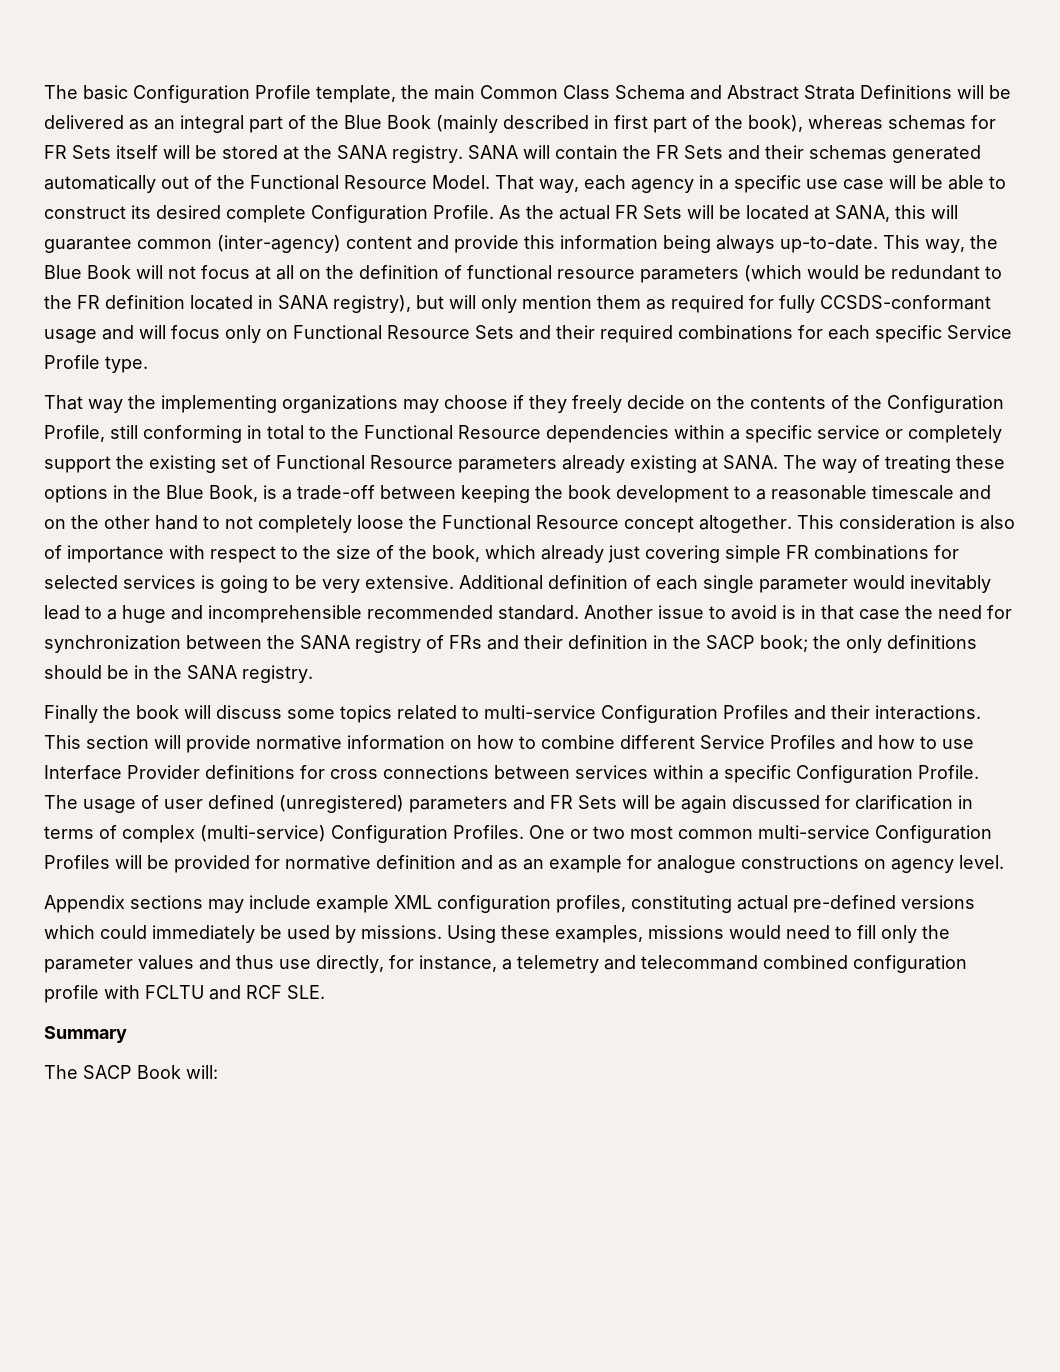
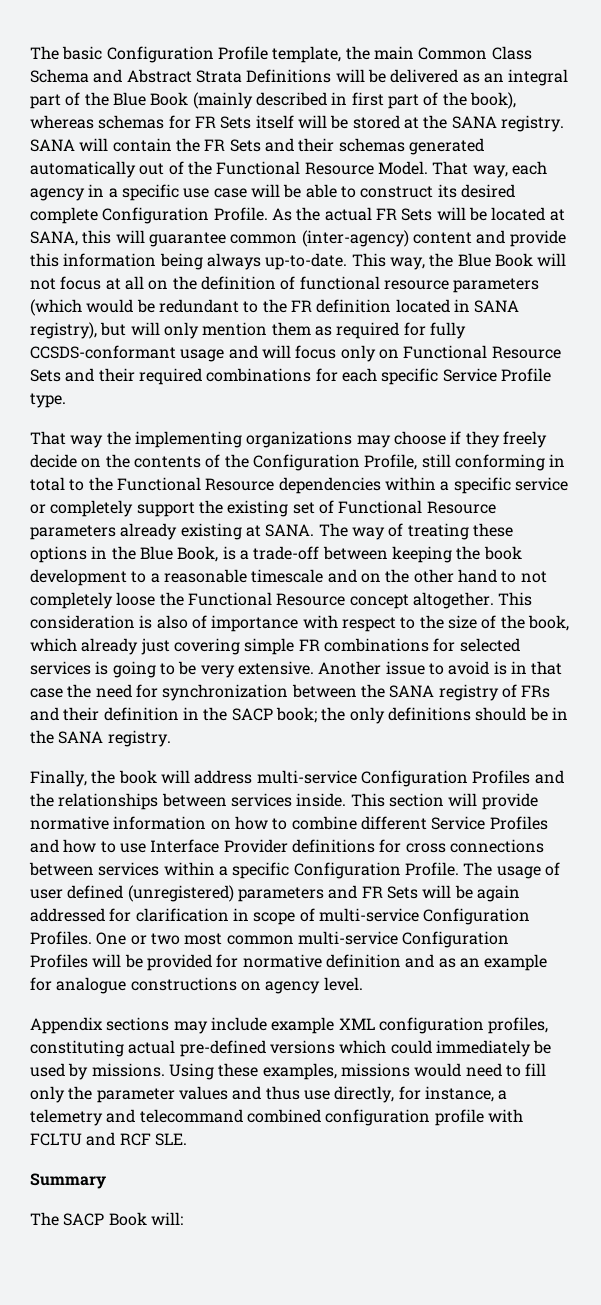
- Additional definition of each single parameter would inevitably lead to a huge and incomprehensible recommended standard.
- Finally the book will discuss some topics related to multi-service Configuration Profiles and their interactions.
+ Finally, the book will address multi-service Configuration Profiles and the relationships between services inside.
- The usage of user defined (unregistered) parameters and FR Sets will be again discussed for clarification in terms of complex (multi-service) Configuration Profiles.
+ The usage of user defined (unregistered) parameters and FR Sets will be again addressed for clarification in scope of multi-service Configuration Profiles.

